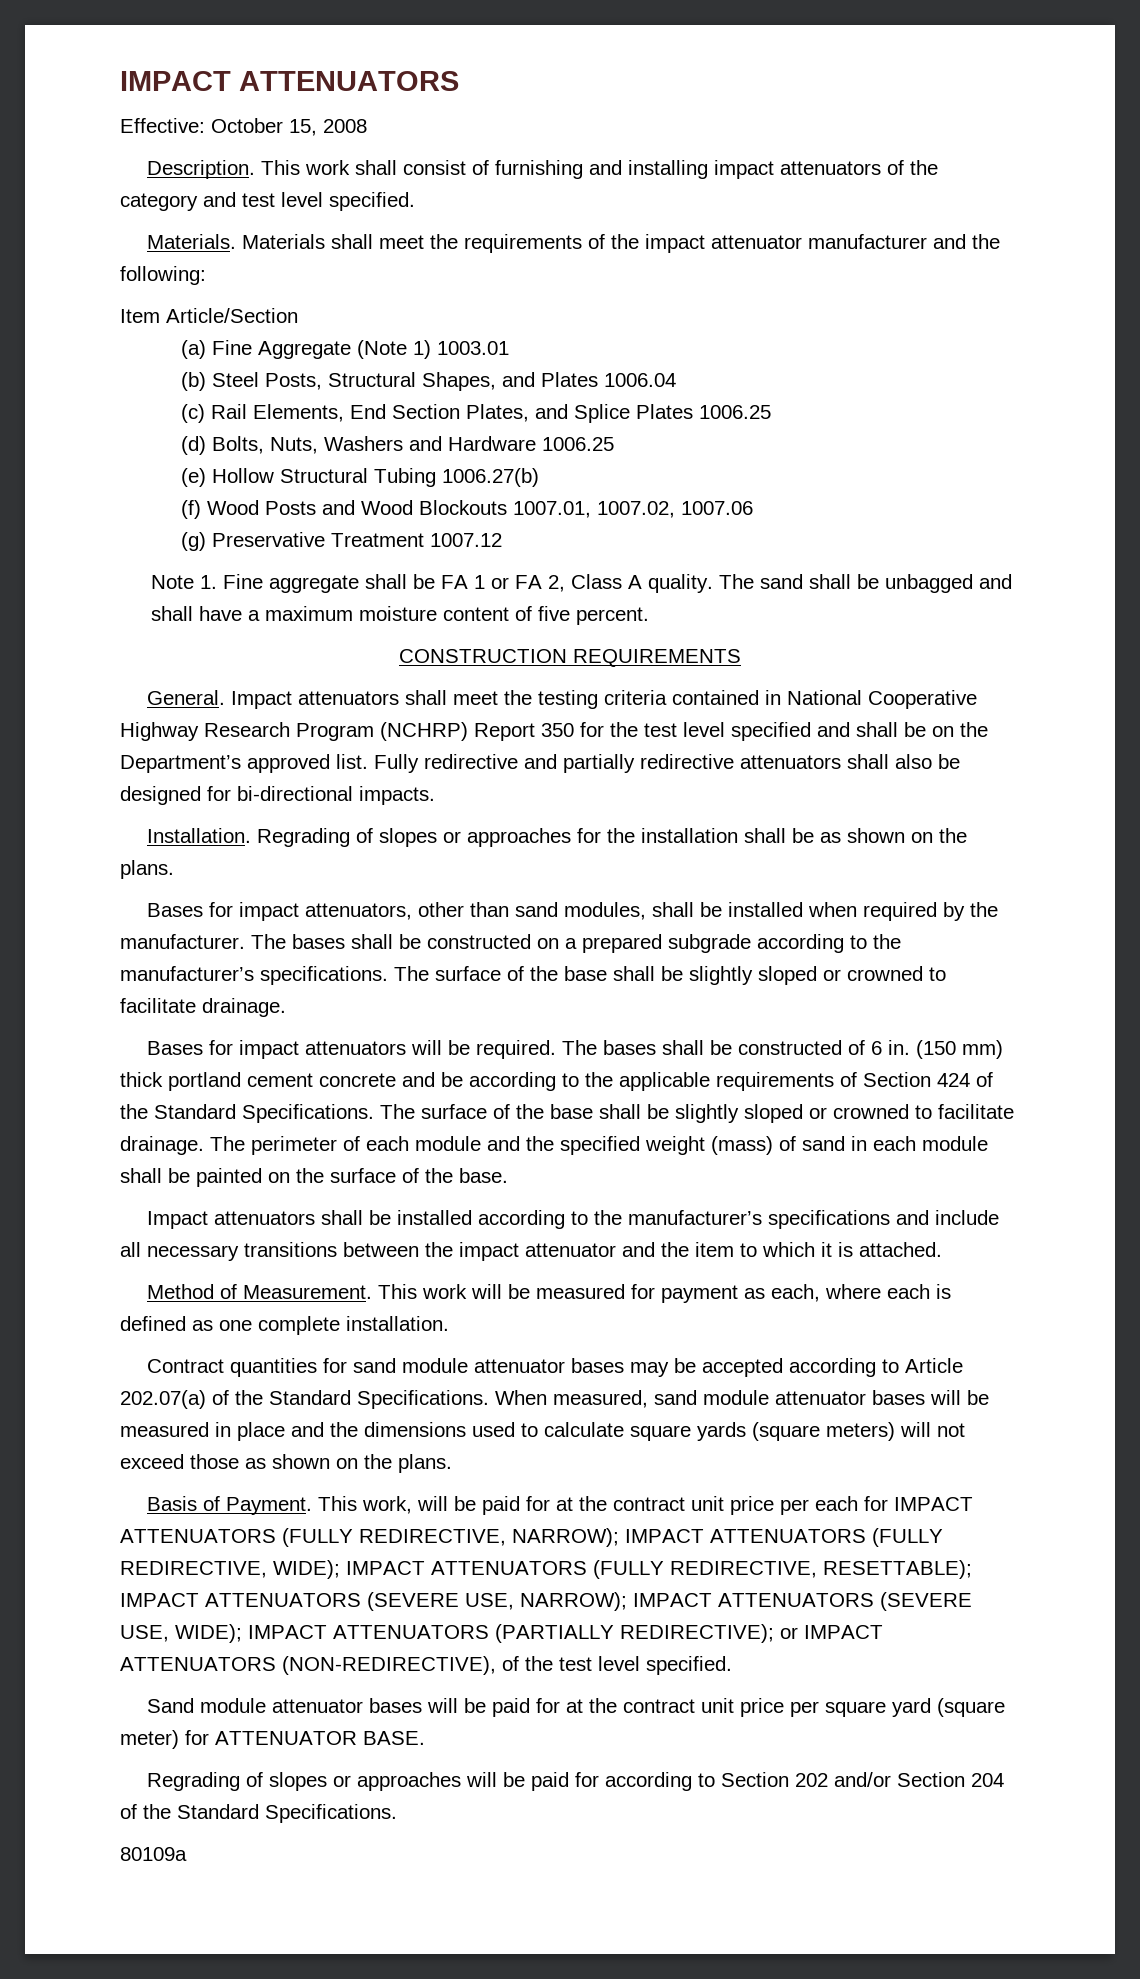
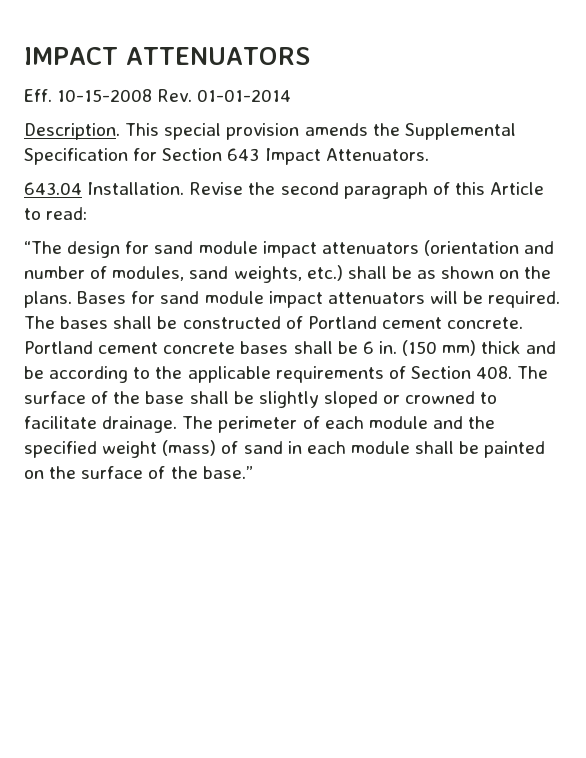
- Effective: October 15, 2008
- Description. This work shall consist of furnishing and installing impact attenuators of the category and test level specified.
- Materials. Materials shall meet the requirements of the impact attenuator manufacturer and the following:
- Item Article/Section
- (a) Fine Aggregate (Note 1) 1003.01
- (b) Steel Posts, Structural Shapes, and Plates 1006.04
- (c) Rail Elements, End Section Plates, and Splice Plates 1006.25
- (d) Bolts, Nuts, Washers and Hardware 1006.25
- (e) Hollow Structural Tubing 1006.27(b)
- (f) Wood Posts and Wood Blockouts 1007.01, 1007.02, 1007.06
- (g) Preservative Treatment 1007.12
- Note 1. Fine aggregate shall be FA 1 or FA 2, Class A quality. The sand shall be unbagged and shall have a maximum moisture content of five percent.
- CONSTRUCTION REQUIREMENTS
- General. Impact attenuators shall meet the testing criteria contained in National Cooperative Highway Research Program (NCHRP) Report 350 for the test level specified and shall be on the Department’s approved list. Fully redirective and partially redirective attenuators shall also be designed for bi-directional impacts.
- Installation. Regrading of slopes or approaches for the installation shall be as shown on the plans.
- Bases for impact attenuators, other than sand modules, shall be installed when required by the manufacturer. The bases shall be constructed on a prepared subgrade according to the manufacturer’s specifications. The surface of the base shall be slightly sloped or crowned to facilitate drainage.
- Bases for impact attenuators will be required.
+ Eff. 10-15-2008 Rev. 01-01-2014
+ Description. This special provision amends the Supplemental Specification for Section 643 Impact Attenuators.
+ 643.04 Installation. Revise the second paragraph of this Article to read:
+ “The design for sand module impact attenuators (orientation and number of modules, sand weights, etc.) shall be as shown on the plans. Bases for sand module impact attenuators will be required.
- The bases shall be constructed of 6 in.
+ The bases shall be constructed of Portland cement concrete. Portland cement concrete bases shall be 6 in.
- (150 mm) thick portland cement concrete and be according to the applicable requirements of Section 424 of the Standard Specifications. The surface of the base shall be slightly sloped or crowned to facilitate drainage.
+ (150 mm) thick and be according to the applicable requirements of Section 408. The surface of the base shall be slightly sloped or crowned to facilitate drainage.
- The perimeter of each module and the specified weight (mass) of sand in each module shall be painted on the surface of the base.
- Impact attenuators shall be installed according to the manufacturer’s specifications and include all necessary transitions between the impact attenuator and the item to which it is attached.
- Method of Measurement. This work will be measured for payment as each, where each is defined as one complete installation.
- Contract quantities for sand module attenuator bases may be accepted according to Article 202.07(a) of the Standard Specifications. When measured, sand module attenuator bases will be measured in place and the dimensions used to calculate square yards (square meters) will not exceed those as shown on the plans.
- Basis of Payment. This work, will be paid for at the contract unit price per each for IMPACT ATTENUATORS (FULLY REDIRECTIVE, NARROW); IMPACT ATTENUATORS (FULLY REDIRECTIVE, WIDE); IMPACT ATTENUATORS (FULLY REDIRECTIVE, RESETTABLE); IMPACT ATTENUATORS (SEVERE USE, NARROW); IMPACT ATTENUATORS (SEVERE USE, WIDE); IMPACT ATTENUATORS (PARTIALLY REDIRECTIVE); or IMPACT ATTENUATORS (NON-REDIRECTIVE), of the test level specified.
- Sand module attenuator bases will be paid for at the contract unit price per square yard (square meter) for ATTENUATOR BASE.
- Regrading of slopes or approaches will be paid for according to Section 202 and/or Section 204 of the Standard Specifications.
- 80109a
+ The perimeter of each module and the specified weight (mass) of sand in each module shall be painted on the surface of the base.”

